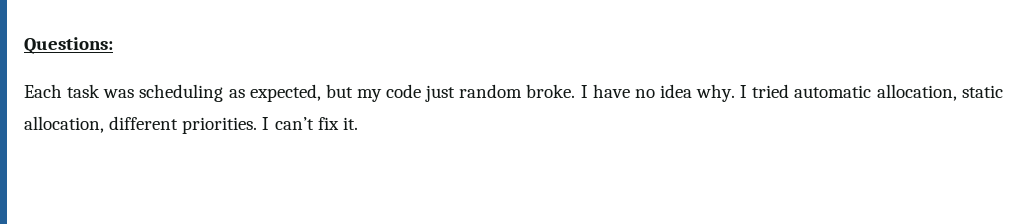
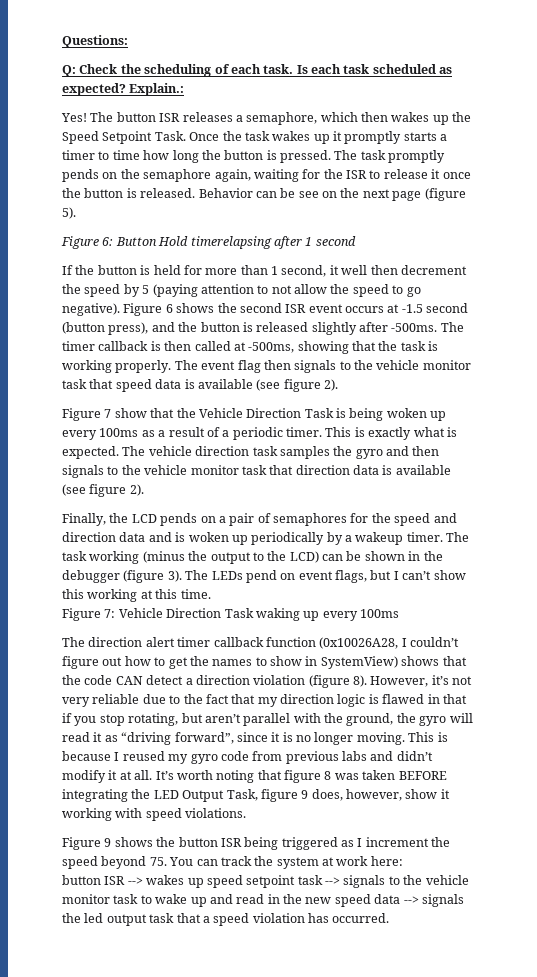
- Each task was scheduling as expected, but my code just random broke. I have no idea why. I tried automatic allocation, static allocation, different priorities. I can’t fix it.
+ Q: Check the scheduling of each task. Is each task scheduled as expected? Explain.:
+ Yes! The button ISR releases a semaphore, which then wakes up the Speed Setpoint Task. Once the task wakes up it promptly starts a timer to time how long the button is pressed. The task promptly pends on the semaphore again, waiting for the ISR to release it once the button is released. Behavior can be see on the next page (figure 5).
+ Figure 6: Button Hold timerelapsing after 1 second
+ If the button is held for more than 1 second, it well then decrement the speed by 5 (paying attention to not allow the speed to go negative). Figure 6 shows the second ISR event occurs at -1.5 second (button press), and the button is released slightly after -500ms. The timer callback is then called at -500ms, showing that the task is working properly. The event flag then signals to the vehicle monitor task that speed data is available (see figure 2).
+ Figure 7 show that the Vehicle Direction Task is being woken up every 100ms as a result of a periodic timer. This is exactly what is expected. The vehicle direction task samples the gyro and then signals to the vehicle monitor task that direction data is available (see figure 2).
+ Finally, the LCD pends on a pair of semaphores for the speed and direction data and is woken up periodically by a wakeup timer. The task working (minus the output to the LCD) can be shown in the debugger (figure 3). The LEDs pend on event flags, but I can’t show this working at this time.
+ Figure 7: Vehicle Direction Task waking up every 100ms
+ The direction alert timer callback function (0x10026A28, I couldn’t figure out how to get the names to show in SystemView) shows that the code CAN detect a direction violation (figure 8). However, it’s not very reliable due to the fact that my direction logic is flawed in that if you stop rotating, but aren’t parallel with the ground, the gyro will read it as “driving forward”, since it is no longer moving. This is because I reused my gyro code from previous labs and didn’t modify it at all. It’s worth noting that figure 8 was taken BEFORE integrating the LED Output Task, figure 9 does, however, show it working with speed violations.
+ Figure 9 shows the button ISR being triggered as I increment the speed beyond 75. You can track the system at work here:
+ button ISR --> wakes up speed setpoint task --> signals to the vehicle monitor task to wake up and read in the new speed data --> signals the led output task that a speed violation has occurred.

